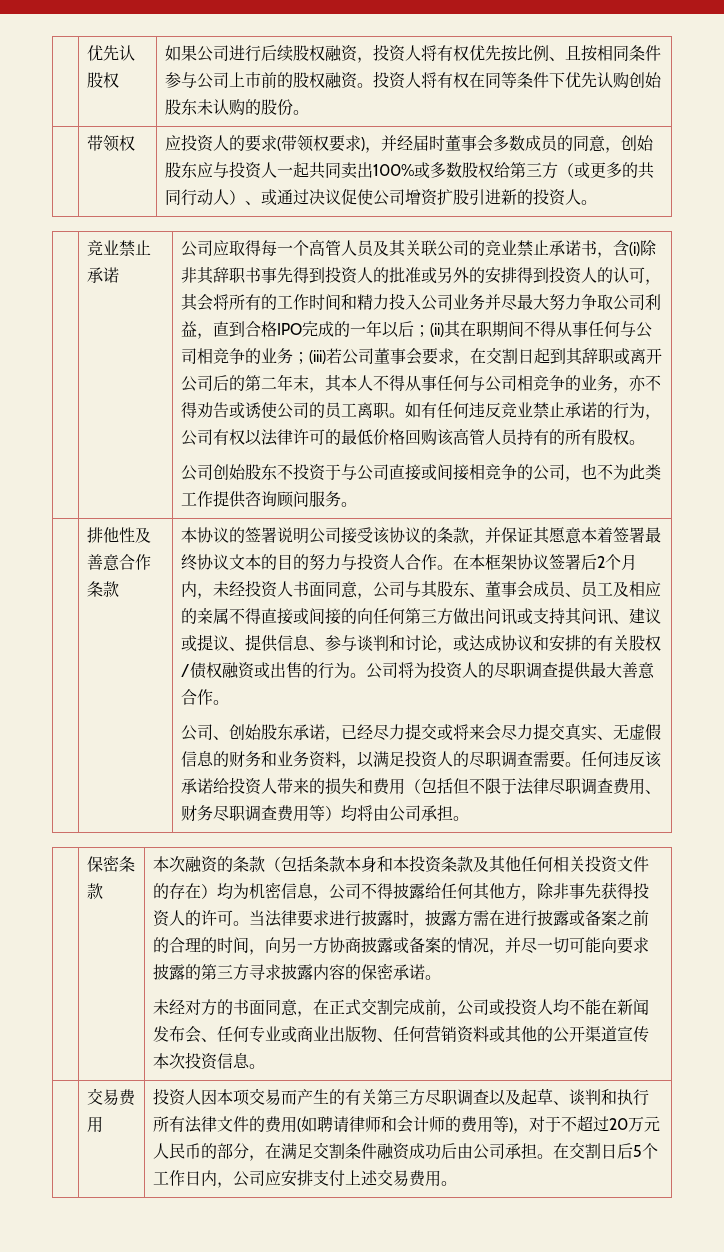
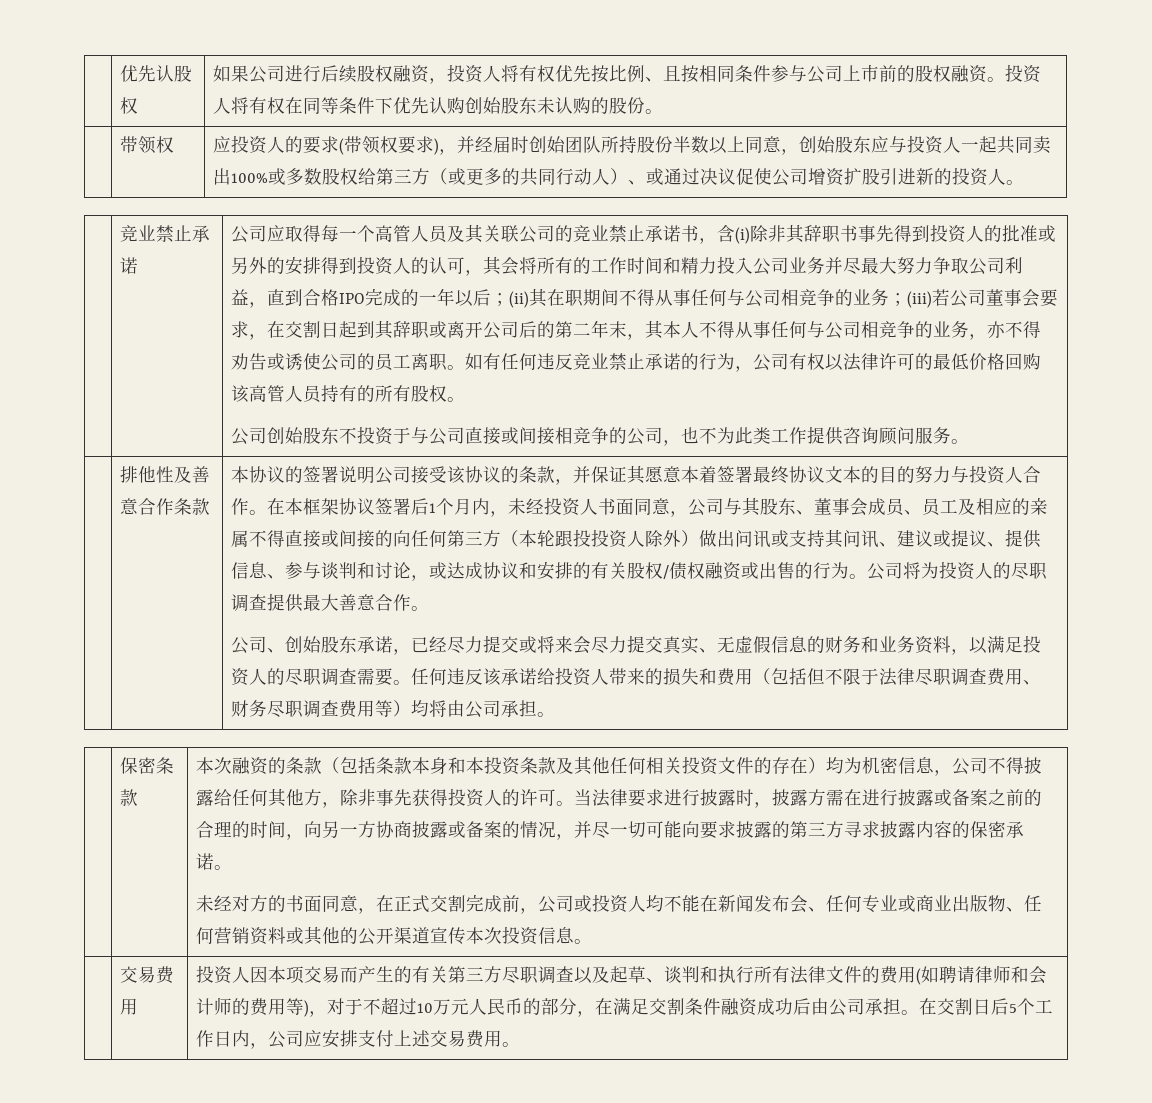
- 应投资人的要求(带领权要求)，并经届时董事会多数成员的同意，创始股东应与投资人一起共同卖出100%或多数股权给第三方（或更多的共同行动人）、或通过决议促使公司增资扩股引进新的投资人。
+ 应投资人的要求(带领权要求)，并经届时创始团队所持股份半数以上同意，创始股东应与投资人一起共同卖出100%或多数股权给第三方（或更多的共同行动人）、或通过决议促使公司增资扩股引进新的投资人。
- 在本框架协议签署后2个月内，未经投资人书面同意，公司与其股东、董事会成员、员工及相应的亲属不得直接或间接的向任何第三方做出问讯或支持其问讯、建议或提议、提供信息、参与谈判和讨论，或达成协议和安排的有关股权/债权融资或出售的行为。
+ 在本框架协议签署后1个月内，未经投资人书面同意，公司与其股东、董事会成员、员工及相应的亲属不得直接或间接的向任何第三方（本轮跟投投资人除外）做出问讯或支持其问讯、建议或提议、提供信息、参与谈判和讨论，或达成协议和安排的有关股权/债权融资或出售的行为。
- 投资人因本项交易而产生的有关第三方尽职调查以及起草、谈判和执行所有法律文件的费用(如聘请律师和会计师的费用等)，对于不超过20万元人民币的部分，在满足交割条件融资成功后由公司承担。
+ 投资人因本项交易而产生的有关第三方尽职调查以及起草、谈判和执行所有法律文件的费用(如聘请律师和会计师的费用等)，对于不超过10万元人民币的部分，在满足交割条件融资成功后由公司承担。

